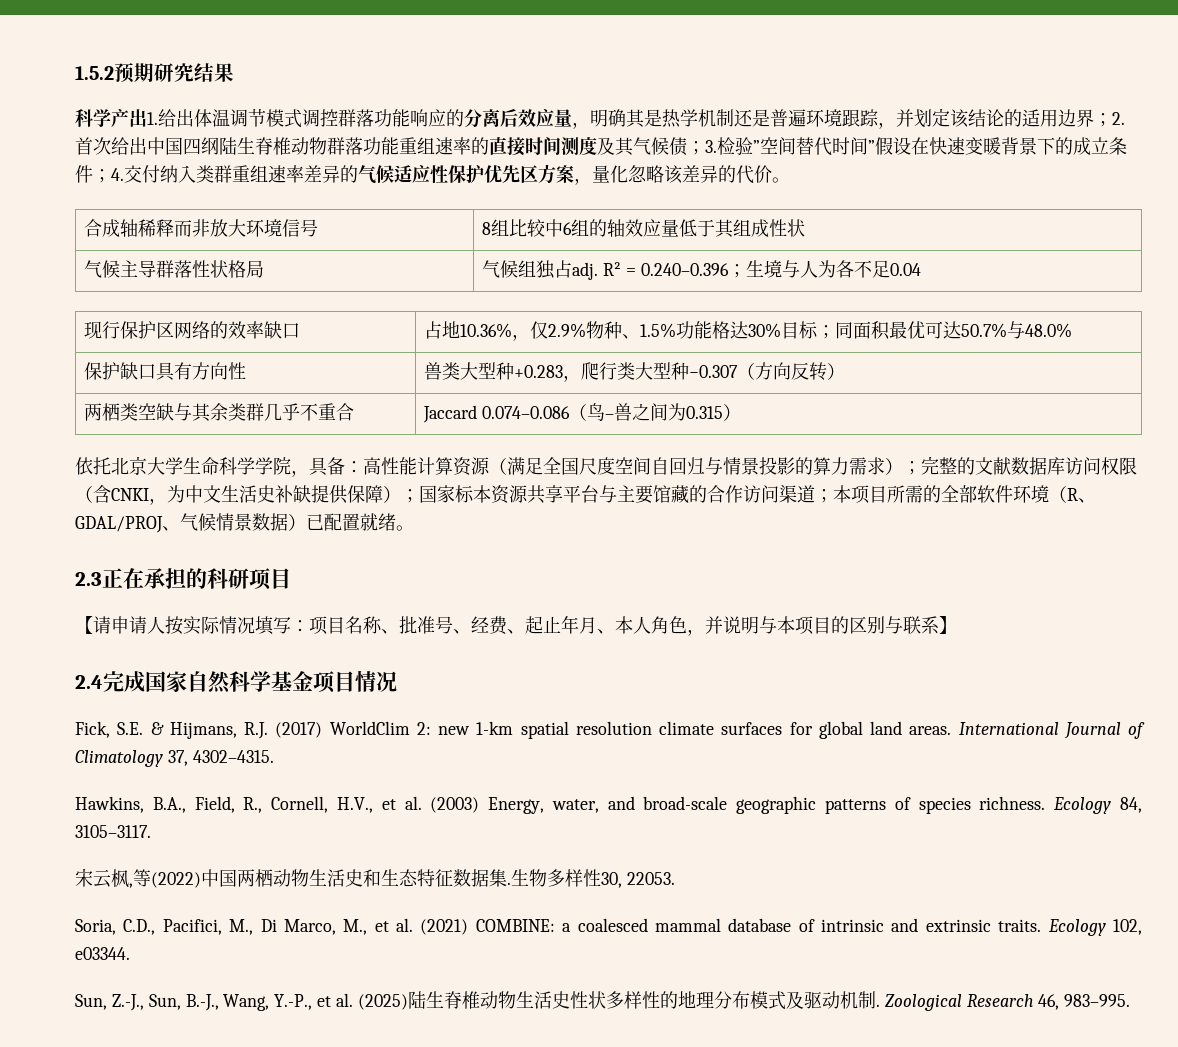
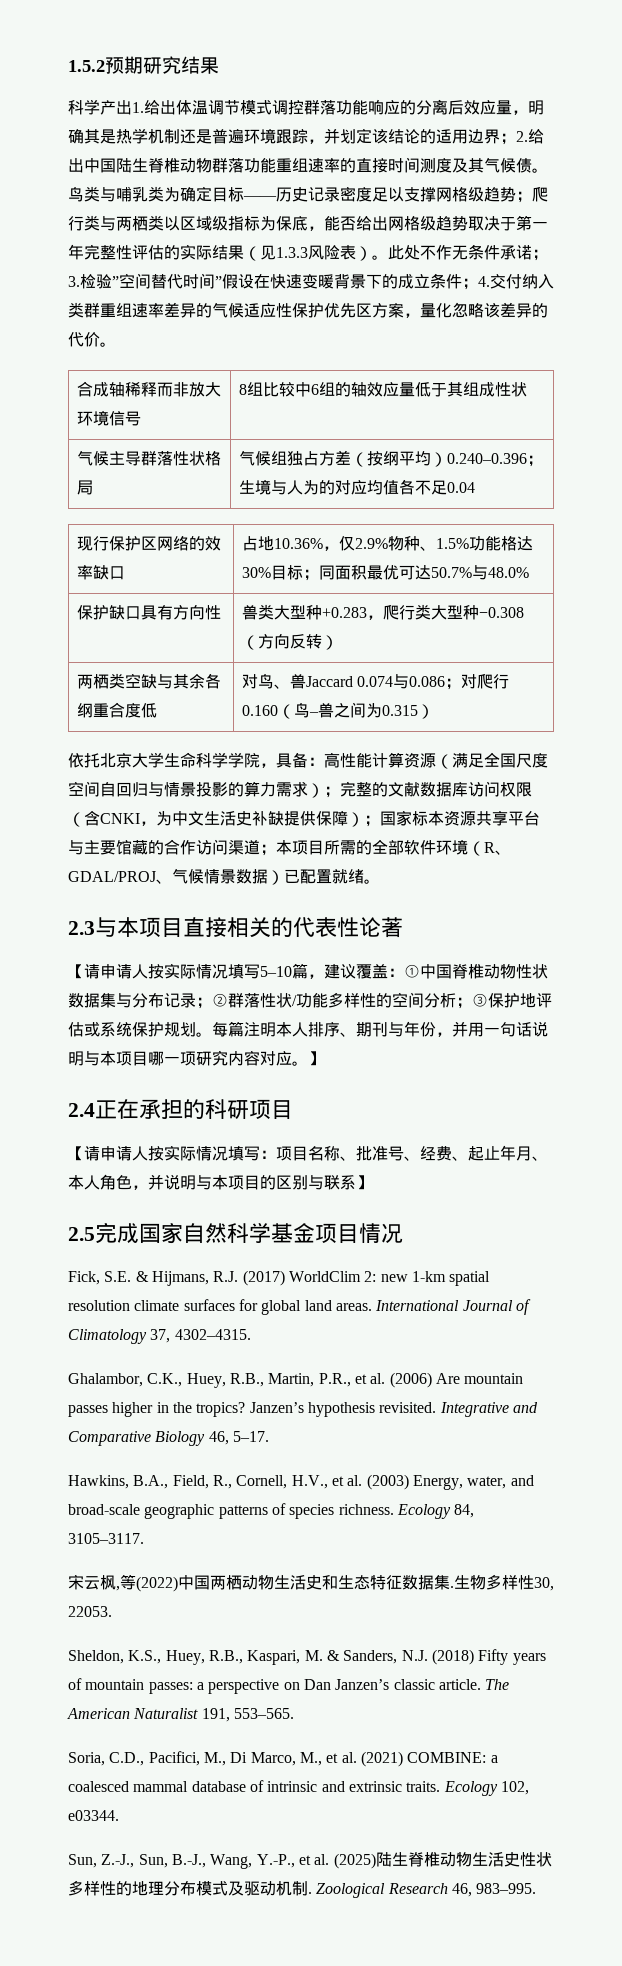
- 2.首次给出中国四纲陆生脊椎动物群落功能重组速率的直接时间测度及其气候债；
+ 2.给出中国陆生脊椎动物群落功能重组速率的直接时间测度及其气候债。鸟类与哺乳类为确定目标——历史记录密度足以支撑网格级趋势；爬行类与两栖类以区域级指标为保底，能否给出网格级趋势取决于第一年完整性评估的实际结果（见1.3.3风险表）。此处不作无条件承诺；
- 气候主导群落性状格局 | 气候组独占adj. R² = 0.240–0.396；生境与人为各不足0.04
+ 气候主导群落性状格局 | 气候组独占方差（按纲平均）0.240–0.396；生境与人为的对应均值各不足0.04
- 保护缺口具有方向性 | 兽类大型种+0.283，爬行类大型种−0.307（方向反转）
+ 保护缺口具有方向性 | 兽类大型种+0.283，爬行类大型种−0.308（方向反转）
- 两栖类空缺与其余类群几乎不重合 | Jaccard 0.074–0.086（鸟–兽之间为0.315）
+ 两栖类空缺与其余各纲重合度低 | 对鸟、兽Jaccard 0.074与0.086；对爬行0.160（鸟–兽之间为0.315）
- 2.3正在承担的科研项目
+ 2.3与本项目直接相关的代表性论著
+ 【请申请人按实际情况填写5–10篇，建议覆盖：①中国脊椎动物性状数据集与分布记录；②群落性状/功能多样性的空间分析；③保护地评估或系统保护规划。每篇注明本人排序、期刊与年份，并用一句话说明与本项目哪一项研究内容对应。】
+ 2.4正在承担的科研项目
- 2.4完成国家自然科学基金项目情况
+ 2.5完成国家自然科学基金项目情况
+ Ghalambor, C.K., Huey, R.B., Martin, P.R., et al. (2006) Are mountain passes higher in the tropics? Janzen’s hypothesis revisited. Integrative and Comparative Biology 46, 5–17.
+ Sheldon, K.S., Huey, R.B., Kaspari, M. & Sanders, N.J. (2018) Fifty years of mountain passes: a perspective on Dan Janzen’s classic article. The American Naturalist 191, 553–565.

